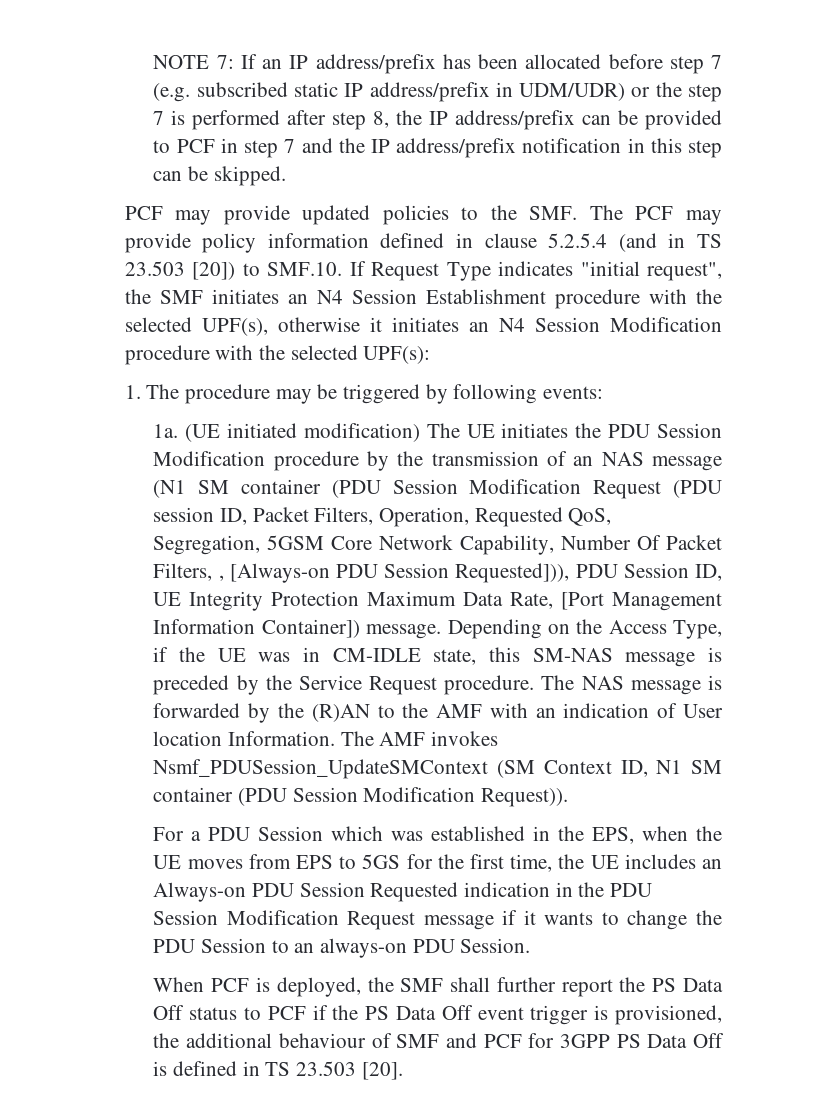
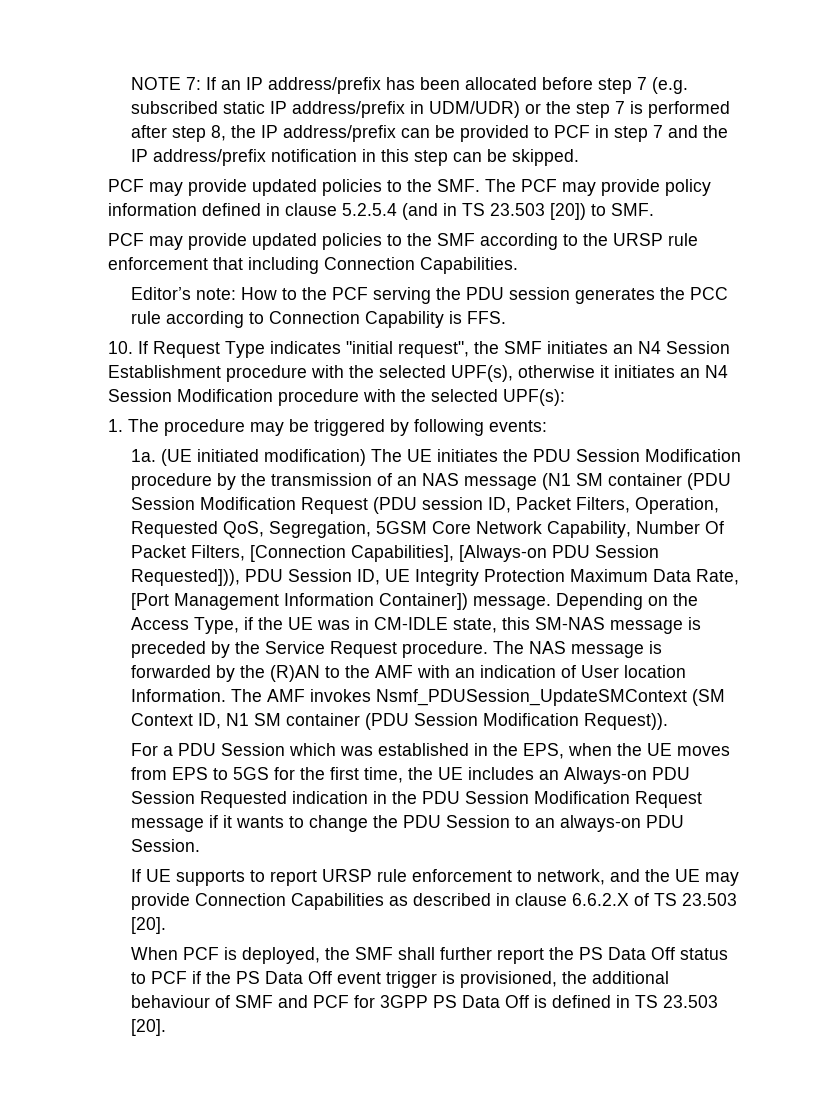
- PCF may provide updated policies to the SMF. The PCF may provide policy information defined in clause 5.2.5.4 (and in TS 23.503 [20]) to SMF.10. If Request Type indicates "initial request", the SMF initiates an N4 Session Establishment procedure with the selected UPF(s), otherwise it initiates an N4 Session Modification procedure with the selected UPF(s):
+ PCF may provide updated policies to the SMF. The PCF may provide policy information defined in clause 5.2.5.4 (and in TS 23.503 [20]) to SMF.
+ PCF may provide updated policies to the SMF according to the URSP rule enforcement that including Connection Capabilities.
+ Editor’s note: How to the PCF serving the PDU session generates the PCC rule according to Connection Capability is FFS.
+ 10. If Request Type indicates "initial request", the SMF initiates an N4 Session Establishment procedure with the selected UPF(s), otherwise it initiates an N4 Session Modification procedure with the selected UPF(s):
- (UE initiated modification) The UE initiates the PDU Session Modification procedure by the transmission of an NAS message (N1 SM container (PDU Session Modification Request (PDU session ID, Packet Filters, Operation, Requested QoS, Segregation, 5GSM Core Network Capability, Number Of Packet Filters, , [Always-on PDU Session Requested])), PDU Session ID, UE Integrity Protection Maximum Data Rate, [Port Management Information Container]) message.
+ (UE initiated modification) The UE initiates the PDU Session Modification procedure by the transmission of an NAS message (N1 SM container (PDU Session Modification Request (PDU session ID, Packet Filters, Operation, Requested QoS, Segregation, 5GSM Core Network Capability, Number Of Packet Filters, [Connection Capabilities], [Always-on PDU Session Requested])), PDU Session ID, UE Integrity Protection Maximum Data Rate, [Port Management Information Container]) message.
+ If UE supports to report URSP rule enforcement to network, and the UE may provide Connection Capabilities as described in clause 6.6.2.X of TS 23.503 [20].

